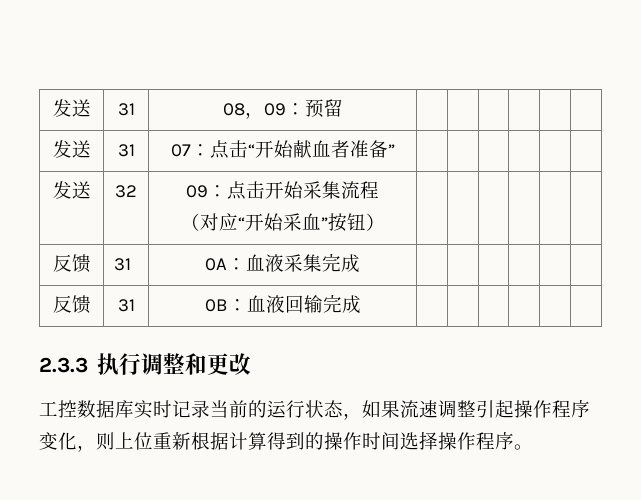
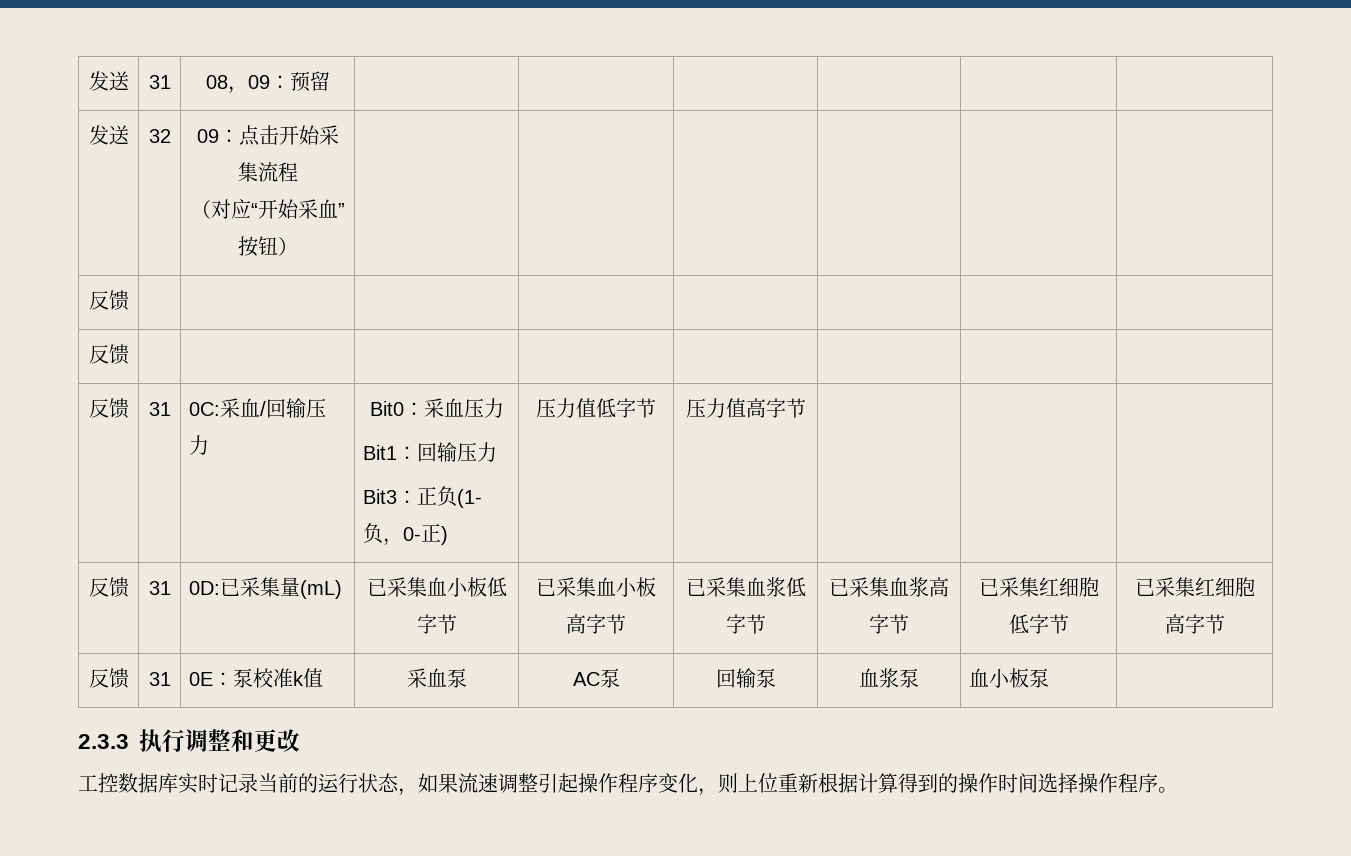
- 发送 | 31 | 07：点击“开始献血者准备” | | | | | |
  发送 | 32 | 09：点击开始采集流程
  （对应“开始采血”按钮） | | | | | |
- 反馈 | 31 | 0A：血液采集完成 | | | | | |
- 反馈 | 31 | 0B：血液回输完成 | | | | | |
+ 反馈 | | | | | | | |
+ 反馈 | | | | | | | |
+ 反馈 | 31 | 0C:采血/回输压力 | Bit0：采血压力
+ Bit1：回输压力
+ Bit3：正负(1-负，0-正) | 压力值低字节 | 压力值高字节 | | |
+ 反馈 | 31 | 0D:已采集量(mL) | 已采集血小板低字节 | 已采集血小板高字节 | 已采集血浆低字节 | 已采集血浆高字节 | 已采集红细胞低字节 | 已采集红细胞高字节
+ 反馈 | 31 | 0E：泵校准k值 | 采血泵 | AC泵 | 回输泵 | 血浆泵 | 血小板泵 |

